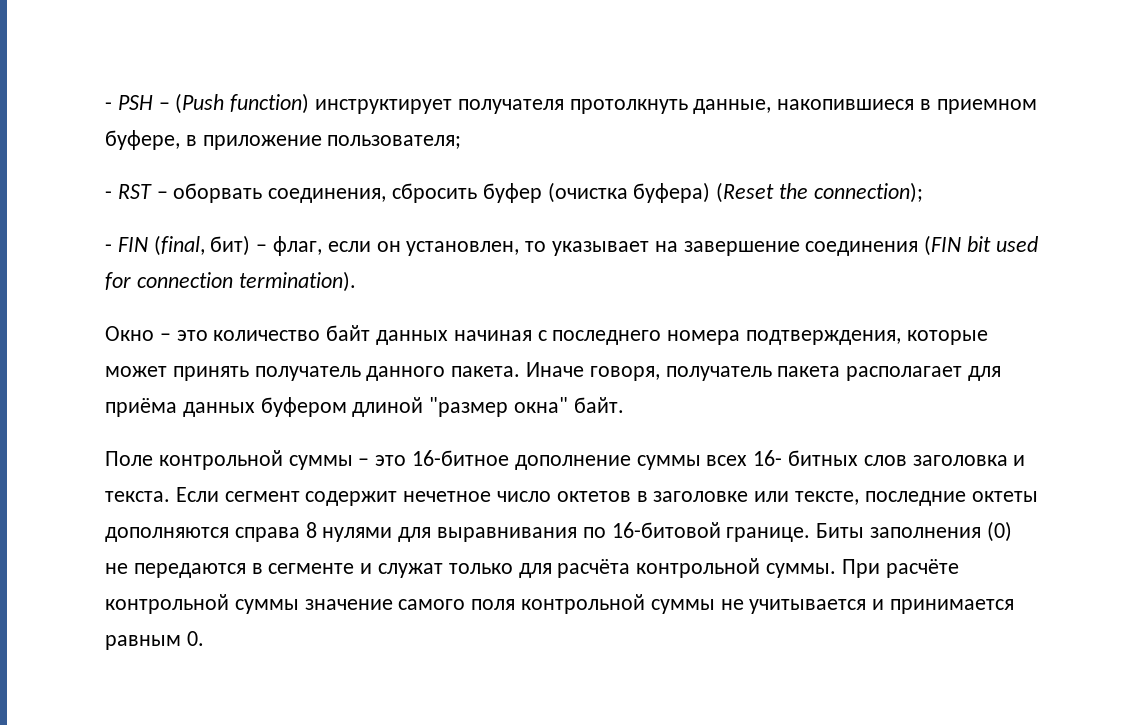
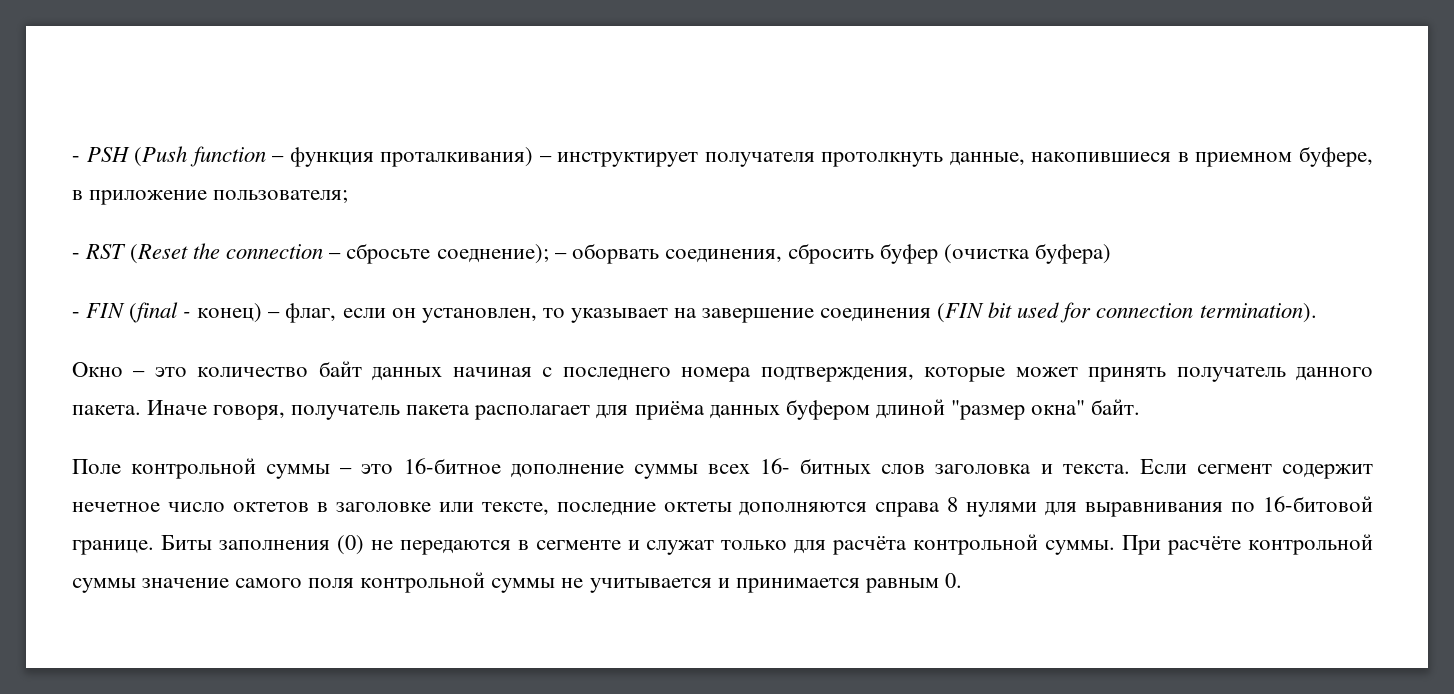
- - PSH – (Push function) инструктирует получателя протолкнуть данные, накопившиеся в приемном буфере, в приложение пользователя;
+ - PSH (Push function – функция проталкивания) – инструктирует получателя протолкнуть данные, накопившиеся в приемном буфере, в приложение пользователя;
- - RST – оборвать соединения, сбросить буфер (очистка буфера) (Reset the connection);
+ - RST (Reset the connection – сбросьте соеднение); – оборвать соединения, сбросить буфер (очистка буфера)
- - FIN (final, бит) – флаг, если он установлен, то указывает на завершение соединения (FIN bit used for connection termination).
+ - FIN (final - конец) – флаг, если он установлен, то указывает на завершение соединения (FIN bit used for connection termination).

